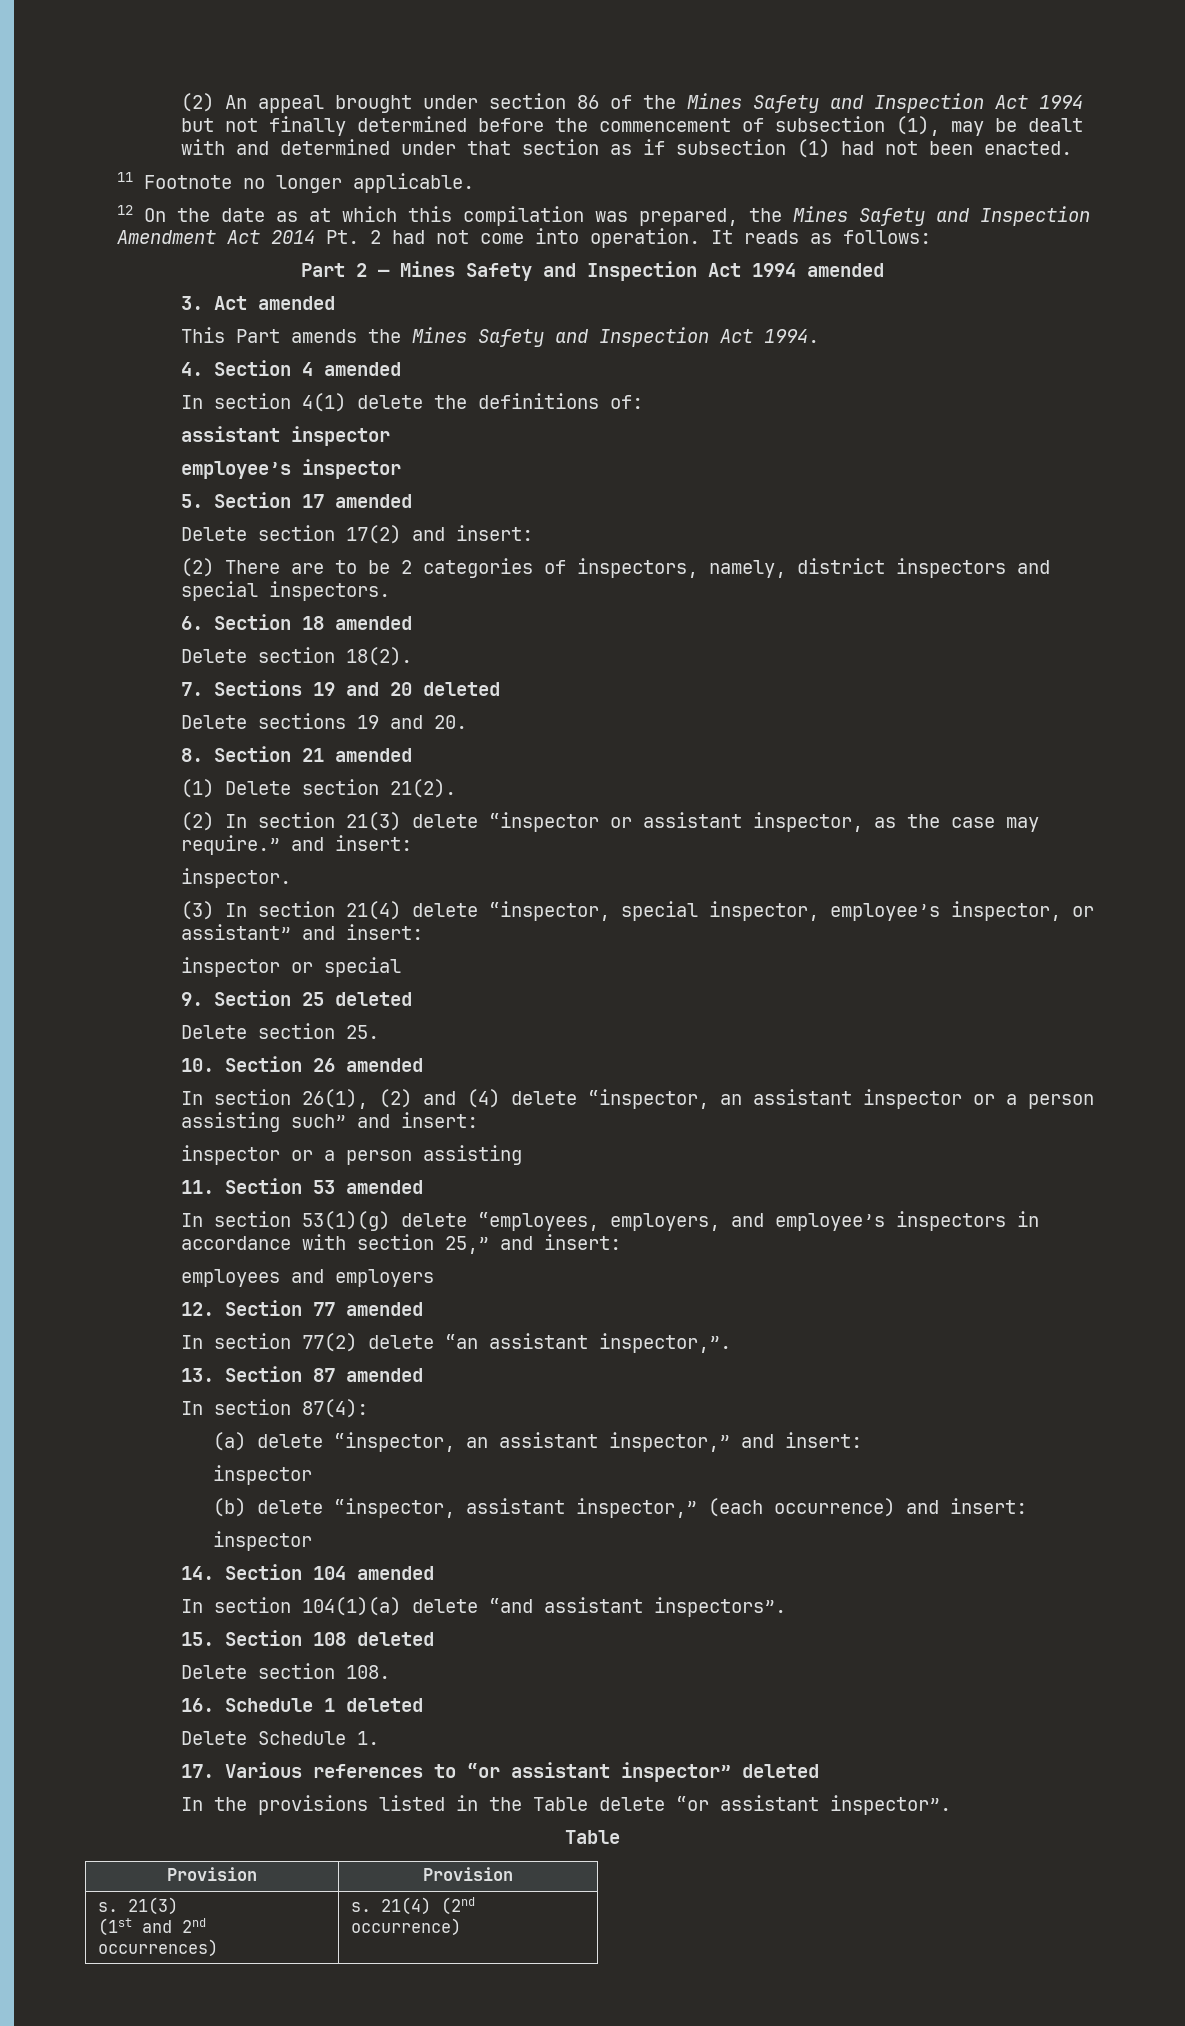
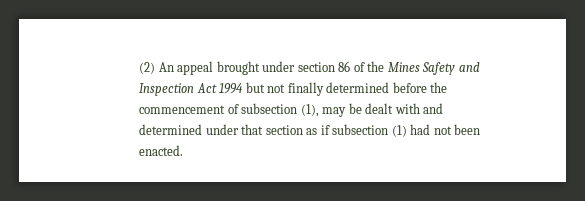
- 11 Footnote no longer applicable.
- 12 On the date as at which this compilation was prepared, the Mines Safety and Inspection Amendment Act 2014 Pt. 2 had not come into operation. It reads as follows:
- Part 2 — Mines Safety and Inspection Act 1994 amended
- 3. Act amended
- This Part amends the Mines Safety and Inspection Act 1994.
- 4. Section 4 amended
- In section 4(1) delete the definitions of:
- assistant inspector
- employee’s inspector
- 5. Section 17 amended
- Delete section 17(2) and insert:
- (2) There are to be 2 categories of inspectors, namely, district inspectors and special inspectors.
- 6. Section 18 amended
- Delete section 18(2).
- 7. Sections 19 and 20 deleted
- Delete sections 19 and 20.
- 8. Section 21 amended
- (1) Delete section 21(2).
- (2) In section 21(3) delete “inspector or assistant inspector, as the case may require.” and insert:
- inspector.
- (3) In section 21(4) delete “inspector, special inspector, employee’s inspector, or assistant” and insert:
- inspector or special
- 9. Section 25 deleted
- Delete section 25.
- 10. Section 26 amended
- In section 26(1), (2) and (4) delete “inspector, an assistant inspector or a person assisting such” and insert:
- inspector or a person assisting
- 11. Section 53 amended
- In section 53(1)(g) delete “employees, employers, and employee’s inspectors in accordance with section 25,” and insert:
- employees and employers
- 12. Section 77 amended
- In section 77(2) delete “an assistant inspector,”.
- 13. Section 87 amended
- In section 87(4):
- (a) delete “inspector, an assistant inspector,” and insert:
- inspector
- (b) delete “inspector, assistant inspector,” (each occurrence) and insert:
- inspector
- 14. Section 104 amended
- In section 104(1)(a) delete “and assistant inspectors”.
- 15. Section 108 deleted
- Delete section 108.
- 16. Schedule 1 deleted
- Delete Schedule 1.
- 17. Various references to “or assistant inspector” deleted
- In the provisions listed in the Table delete “or assistant inspector”.
- Table
- Provision | Provision
- s. 21(3)
- (1st and 2nd occurrences) | s. 21(4) (2nd occurrence)

